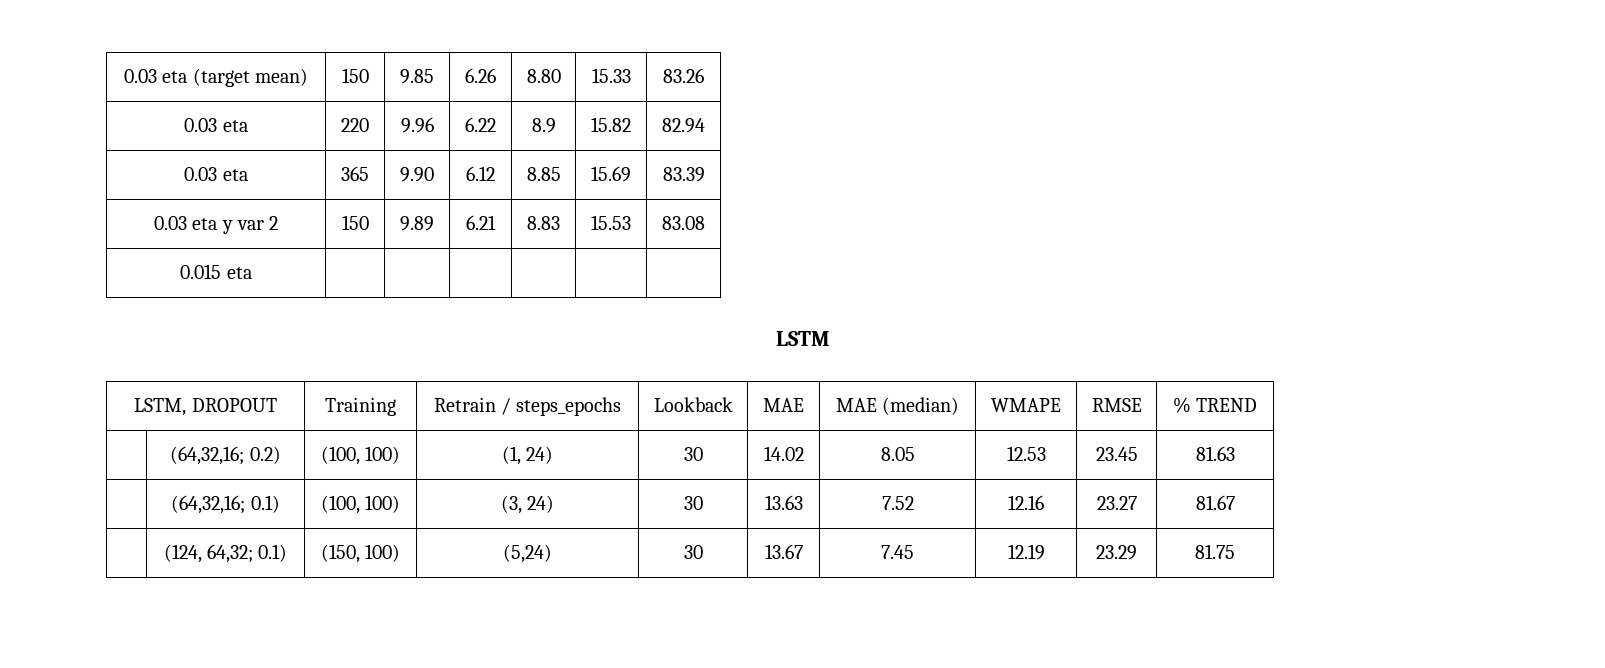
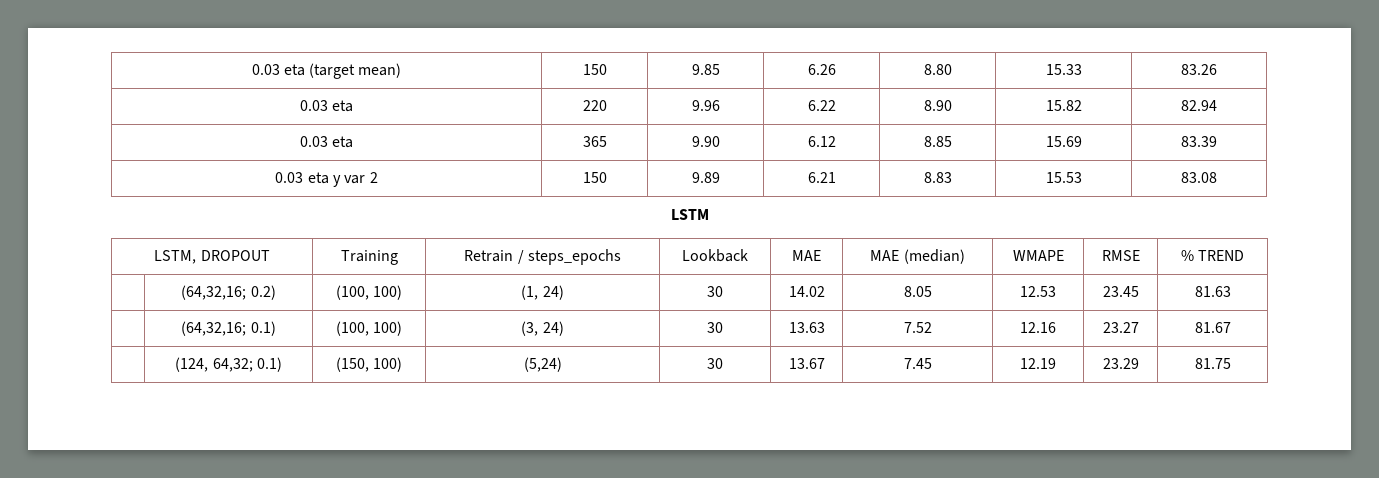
- 0.03 eta | 220 | 9.96 | 6.22 | 8.9 | 15.82 | 82.94
+ 0.03 eta | 220 | 9.96 | 6.22 | 8.90 | 15.82 | 82.94
- 0.015 eta | | | | | |

